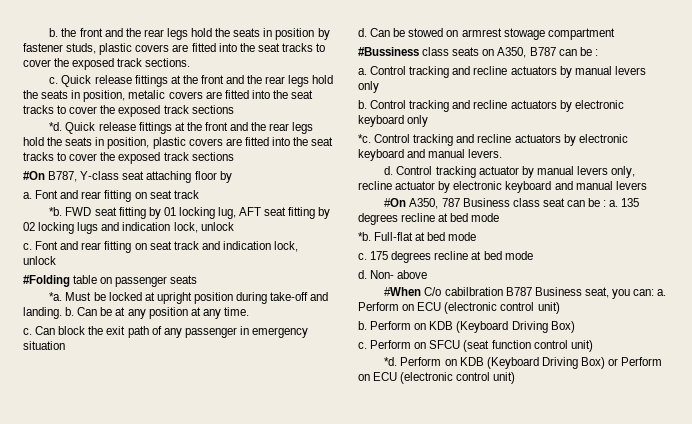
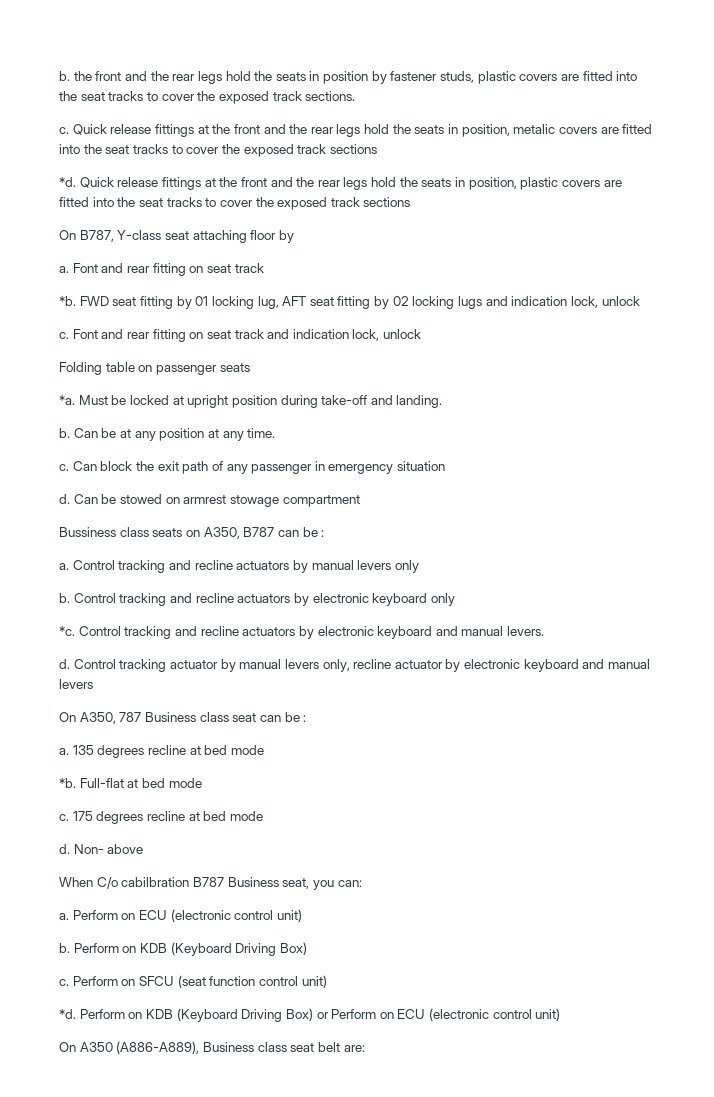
- #On B787, Y-class seat attaching floor by
+ On B787, Y-class seat attaching floor by
- #Folding table on passenger seats
+ Folding table on passenger seats
- Must be locked at upright position during take-off and landing. b.
+ Must be locked at upright position during take-off and landing.
+ b.
- #Bussiness class seats on A350, B787 can be :
+ Bussiness class seats on A350, B787 can be :
- #On A350, 787 Business class seat can be : a.
+ On A350, 787 Business class seat can be :
+ a.
- #When C/o cabilbration B787 Business seat, you can: a.
+ When C/o cabilbration B787 Business seat, you can:
+ a.
+ On A350 (A886-A889), Business class seat belt are:

